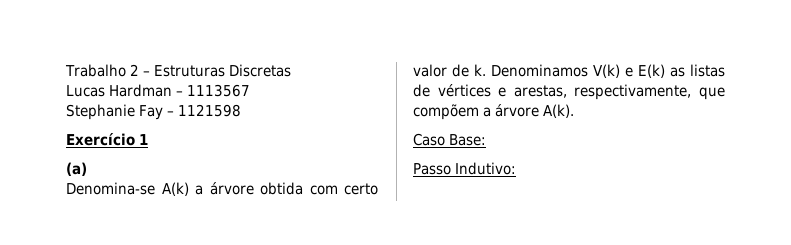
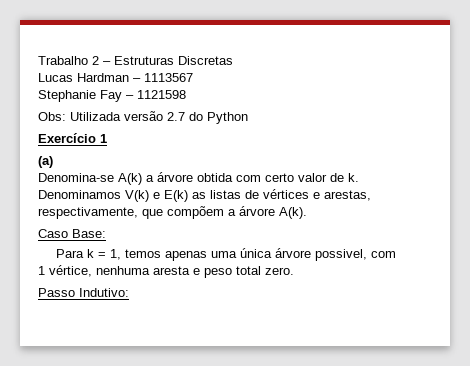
+ Obs: Utilizada versão 2.7 do Python
+ Para k = 1, temos apenas uma única árvore possivel, com 1 vértice, nenhuma aresta e peso total zero.

